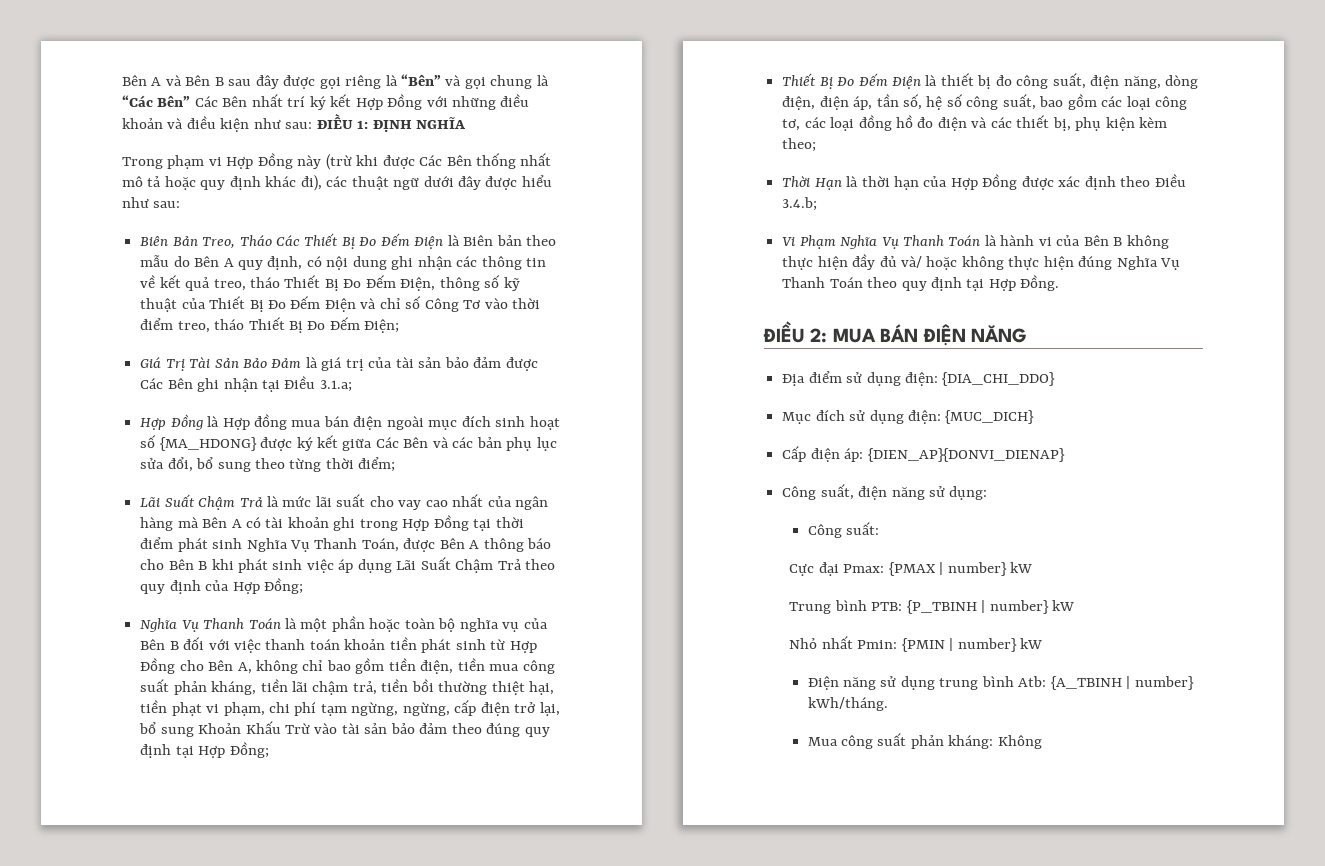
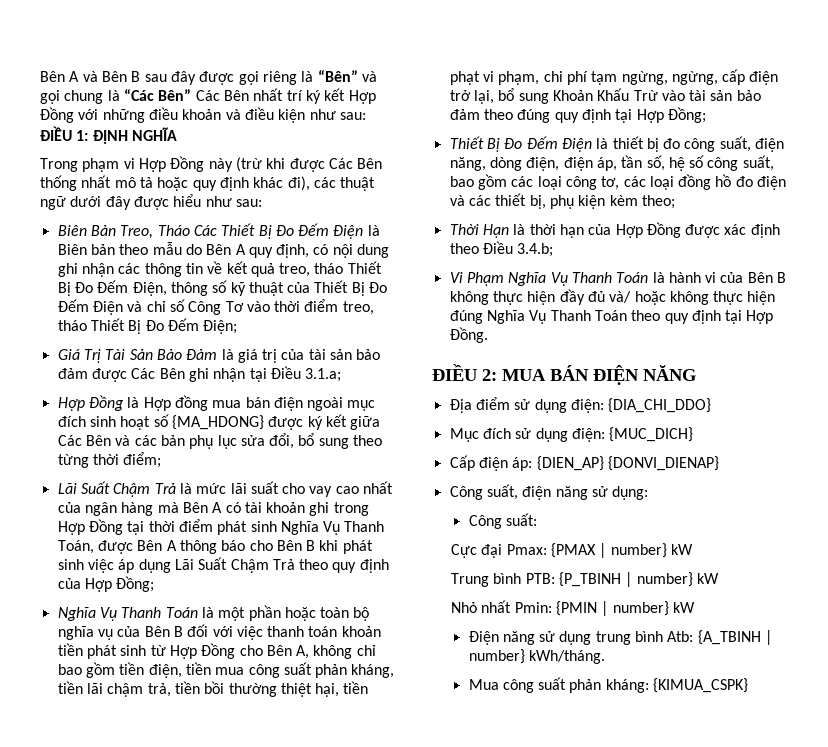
- Cấp điện áp: {DIEN_AP}{DONVI_DIENAP}
+ Cấp điện áp: {DIEN_AP} {DONVI_DIENAP}
- Mua công suất phản kháng: Không
+ Mua công suất phản kháng: {KIMUA_CSPK}

